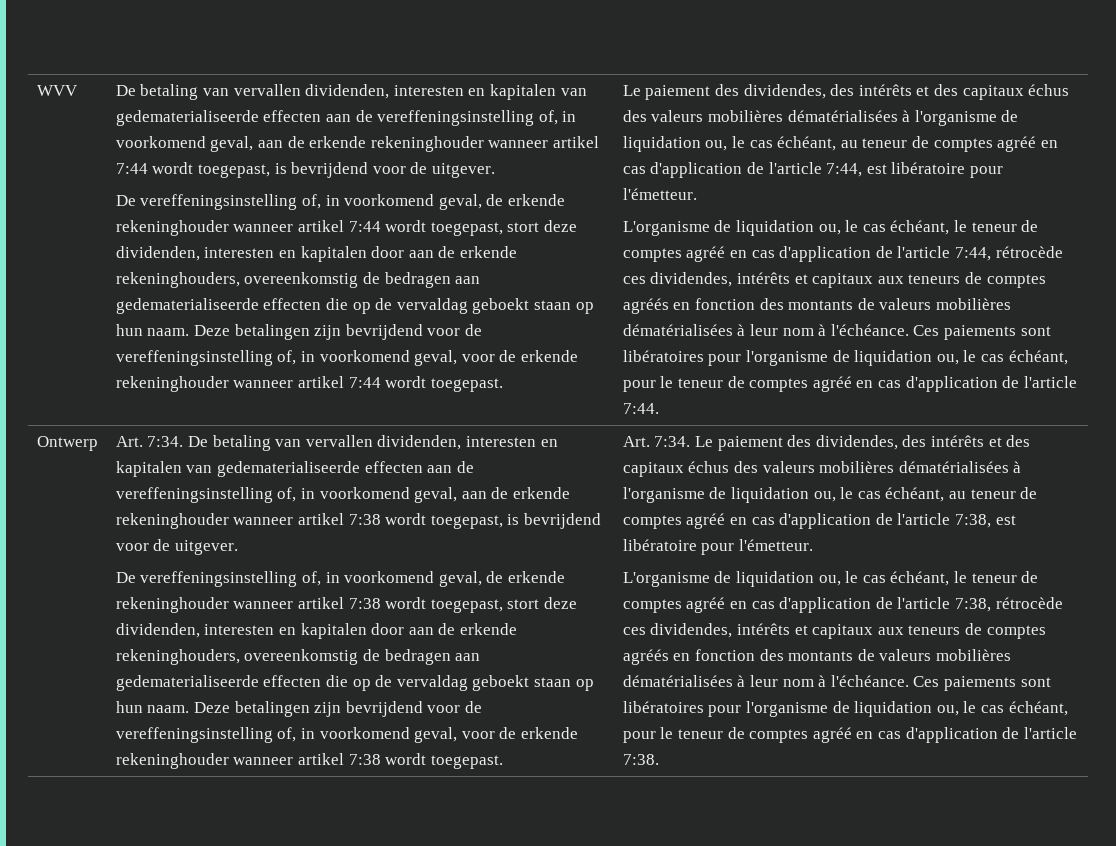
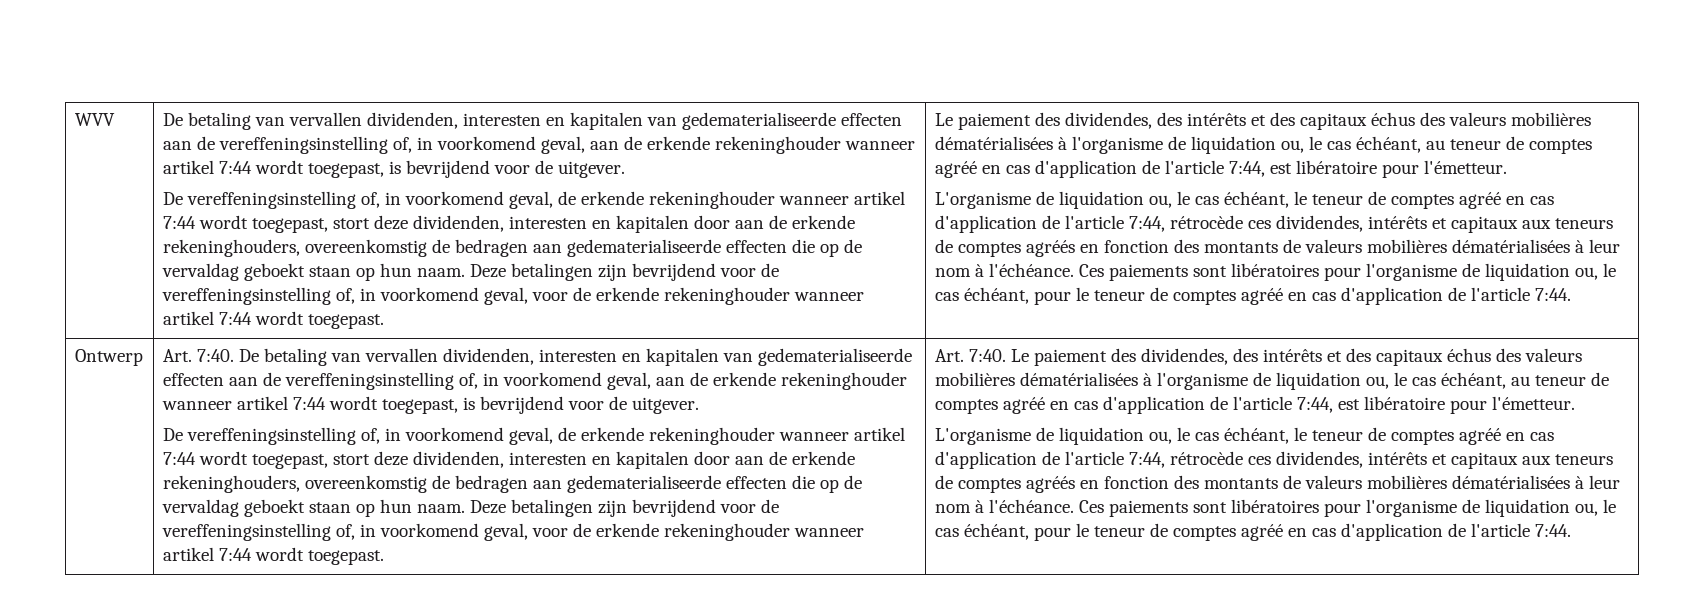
- Ontwerp | Art. 7:34. De betaling van vervallen dividenden, interesten en kapitalen van gedematerialiseerde effecten aan de vereffeningsinstelling of, in voorkomend geval, aan de erkende rekeninghouder wanneer artikel 7:38 wordt toegepast, is bevrijdend voor de uitgever.
- De vereffeningsinstelling of, in voorkomend geval, de erkende rekeninghouder wanneer artikel 7:38 wordt toegepast, stort deze dividenden, interesten en kapitalen door aan de erkende rekeninghouders, overeenkomstig de bedragen aan gedematerialiseerde effecten die op de vervaldag geboekt staan op hun naam. Deze betalingen zijn bevrijdend voor de vereffeningsinstelling of, in voorkomend geval, voor de erkende rekeninghouder wanneer artikel 7:38 wordt toegepast. | Art. 7:34. Le paiement des dividendes, des intérêts et des capitaux échus des valeurs mobilières dématérialisées à l'organisme de liquidation ou, le cas échéant, au teneur de comptes agréé en cas d'application de l'article 7:38, est libératoire pour l'émetteur.
- L'organisme de liquidation ou, le cas échéant, le teneur de comptes agréé en cas d'application de l'article 7:38, rétrocède ces dividendes, intérêts et capitaux aux teneurs de comptes agréés en fonction des montants de valeurs mobilières dématérialisées à leur nom à l'échéance. Ces paiements sont libératoires pour l'organisme de liquidation ou, le cas échéant, pour le teneur de comptes agréé en cas d'application de l'article 7:38.
+ Ontwerp | Art. 7:40. De betaling van vervallen dividenden, interesten en kapitalen van gedematerialiseerde effecten aan de vereffeningsinstelling of, in voorkomend geval, aan de erkende rekeninghouder wanneer artikel 7:44 wordt toegepast, is bevrijdend voor de uitgever.
+ De vereffeningsinstelling of, in voorkomend geval, de erkende rekeninghouder wanneer artikel 7:44 wordt toegepast, stort deze dividenden, interesten en kapitalen door aan de erkende rekeninghouders, overeenkomstig de bedragen aan gedematerialiseerde effecten die op de vervaldag geboekt staan op hun naam. Deze betalingen zijn bevrijdend voor de vereffeningsinstelling of, in voorkomend geval, voor de erkende rekeninghouder wanneer artikel 7:44 wordt toegepast. | Art. 7:40. Le paiement des dividendes, des intérêts et des capitaux échus des valeurs mobilières dématérialisées à l'organisme de liquidation ou, le cas échéant, au teneur de comptes agréé en cas d'application de l'article 7:44, est libératoire pour l'émetteur.
+ L'organisme de liquidation ou, le cas échéant, le teneur de comptes agréé en cas d'application de l'article 7:44, rétrocède ces dividendes, intérêts et capitaux aux teneurs de comptes agréés en fonction des montants de valeurs mobilières dématérialisées à leur nom à l'échéance. Ces paiements sont libératoires pour l'organisme de liquidation ou, le cas échéant, pour le teneur de comptes agréé en cas d'application de l'article 7:44.

